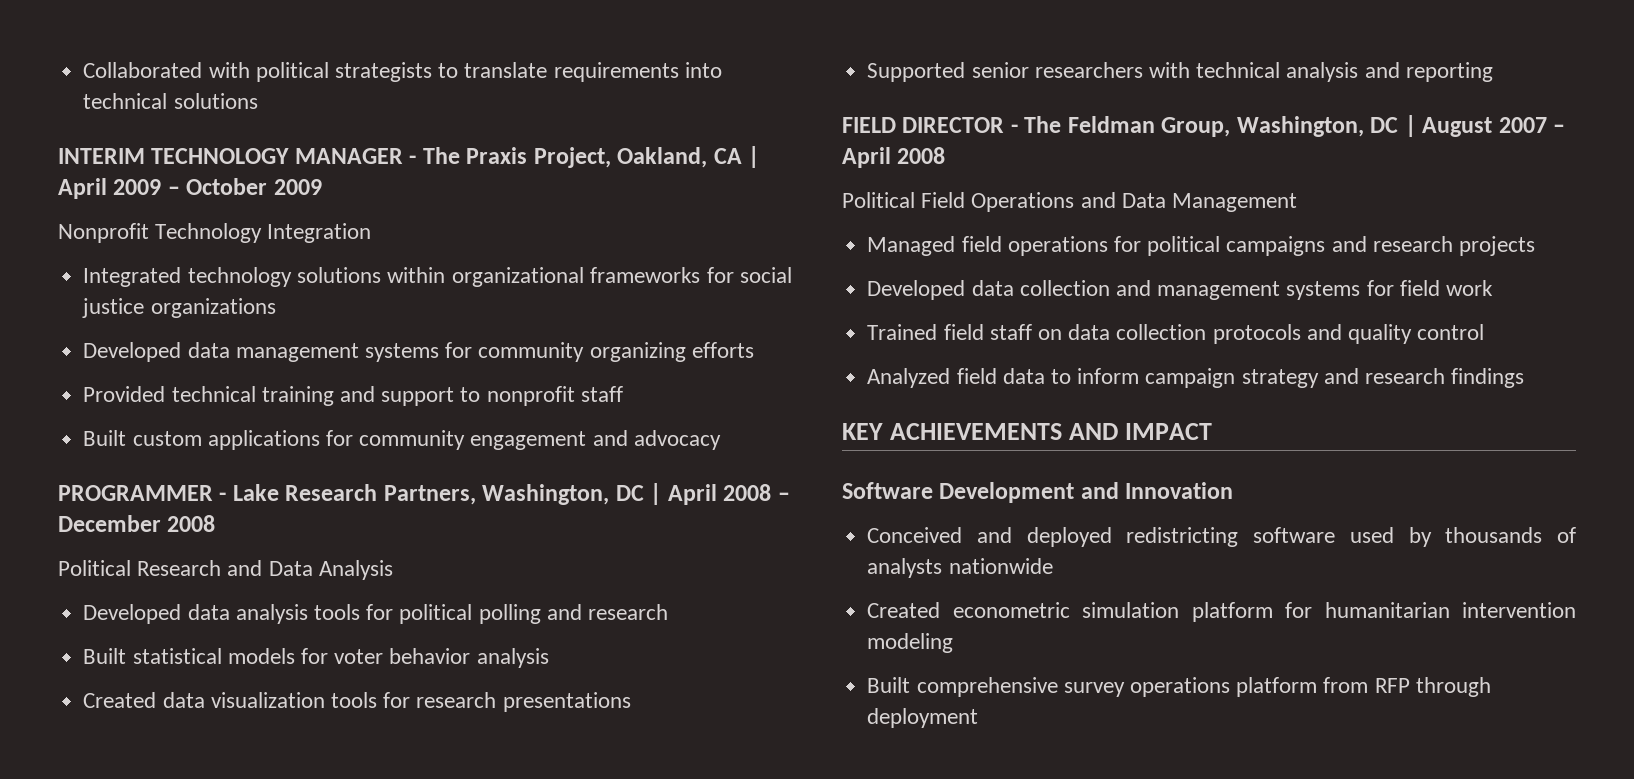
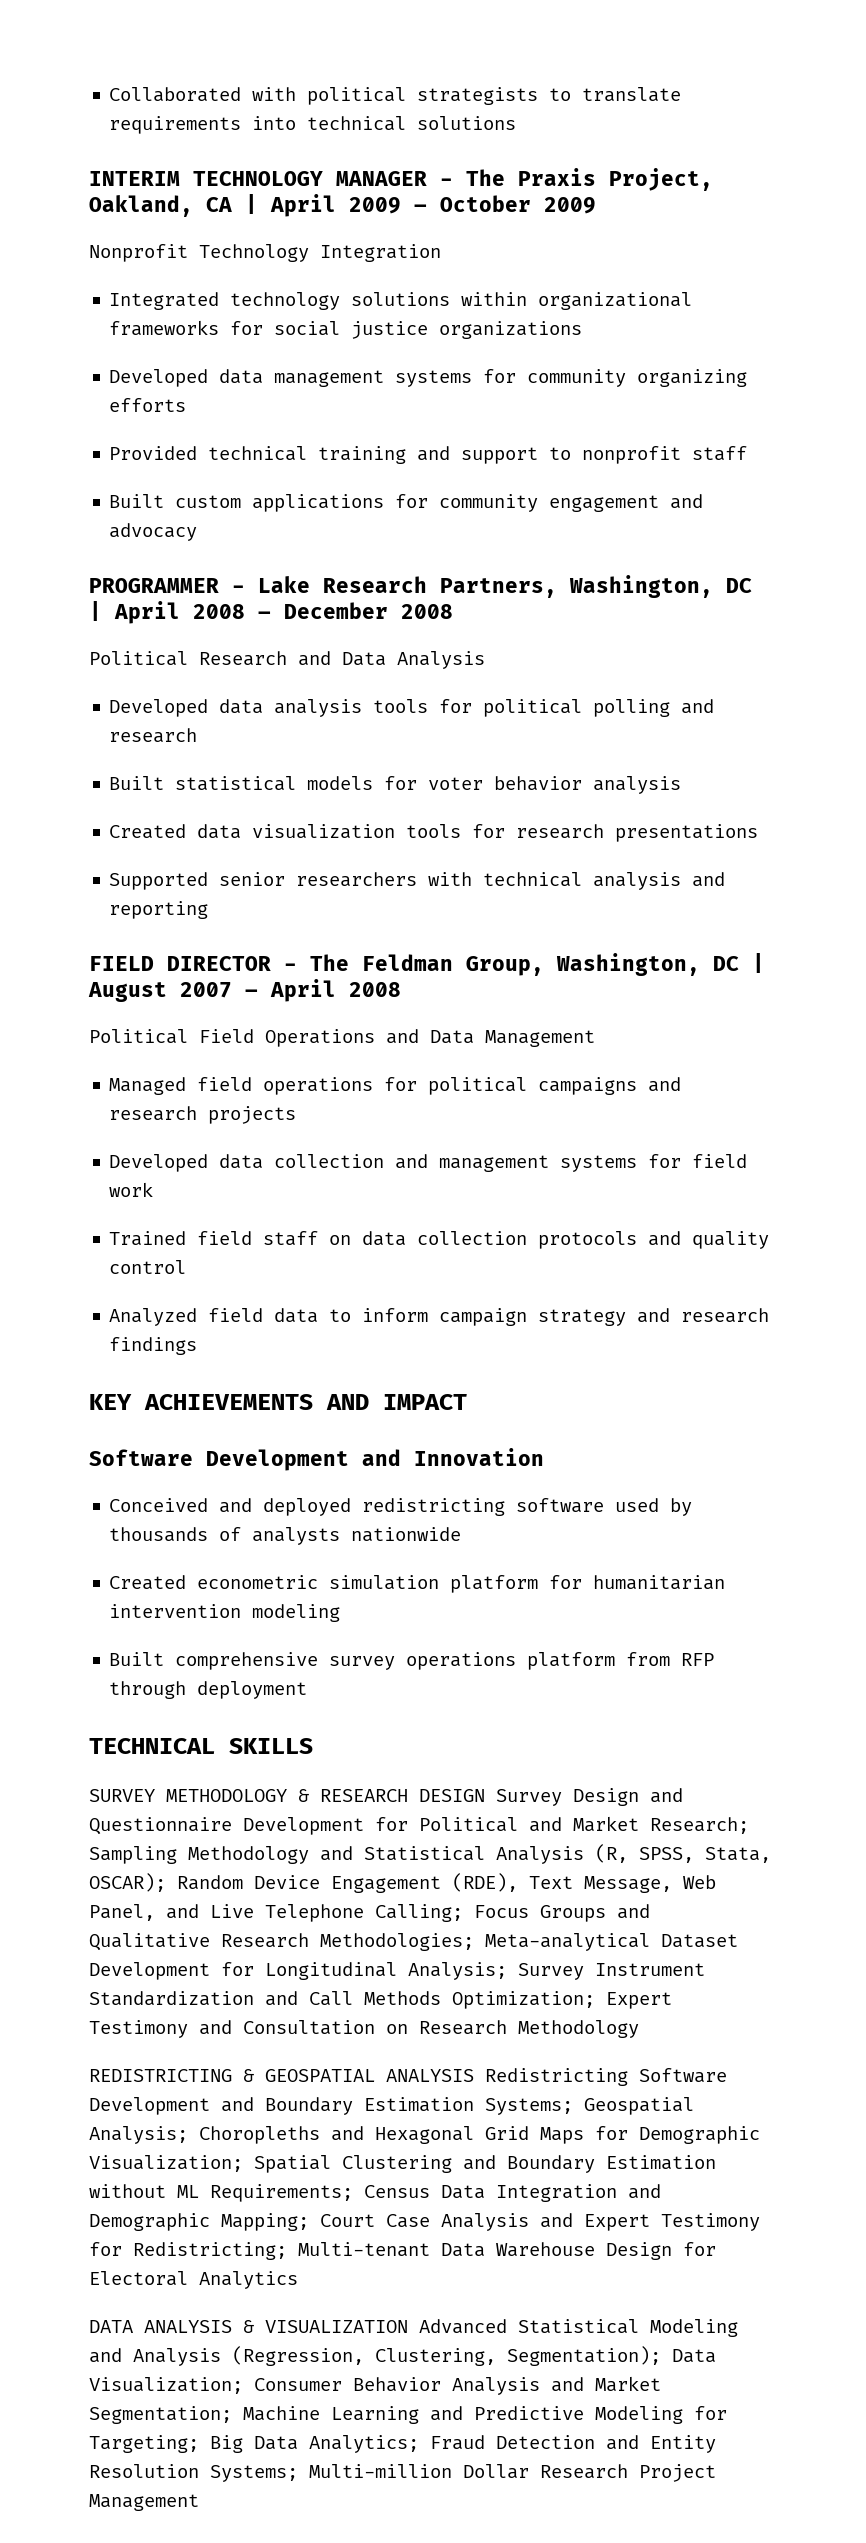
+ TECHNICAL SKILLS
+ SURVEY METHODOLOGY & RESEARCH DESIGN Survey Design and Questionnaire Development for Political and Market Research; Sampling Methodology and Statistical Analysis (R, SPSS, Stata, OSCAR); Random Device Engagement (RDE), Text Message, Web Panel, and Live Telephone Calling; Focus Groups and Qualitative Research Methodologies; Meta-analytical Dataset Development for Longitudinal Analysis; Survey Instrument Standardization and Call Methods Optimization; Expert Testimony and Consultation on Research Methodology
+ REDISTRICTING & GEOSPATIAL ANALYSIS Redistricting Software Development and Boundary Estimation Systems; Geospatial Analysis; Choropleths and Hexagonal Grid Maps for Demographic Visualization; Spatial Clustering and Boundary Estimation without ML Requirements; Census Data Integration and Demographic Mapping; Court Case Analysis and Expert Testimony for Redistricting; Multi-tenant Data Warehouse Design for Electoral Analytics
+ DATA ANALYSIS & VISUALIZATION Advanced Statistical Modeling and Analysis (Regression, Clustering, Segmentation); Data Visualization; Consumer Behavior Analysis and Market Segmentation; Machine Learning and Predictive Modeling for Targeting; Big Data Analytics; Fraud Detection and Entity Resolution Systems; Multi-million Dollar Research Project Management

